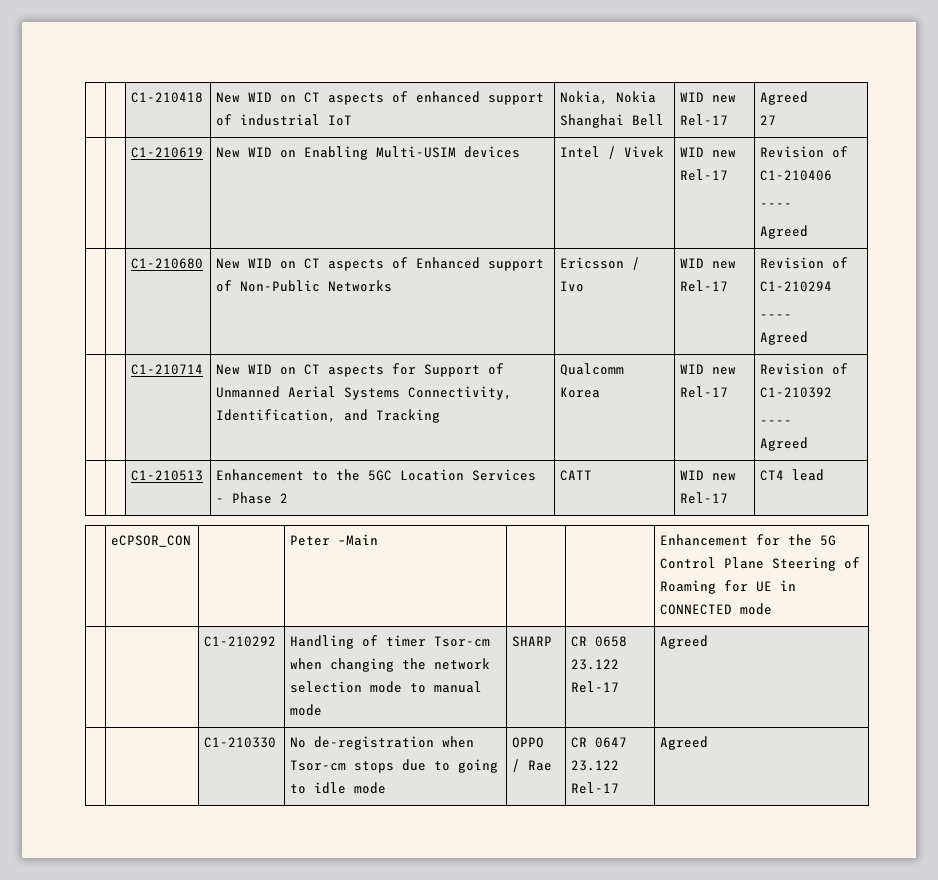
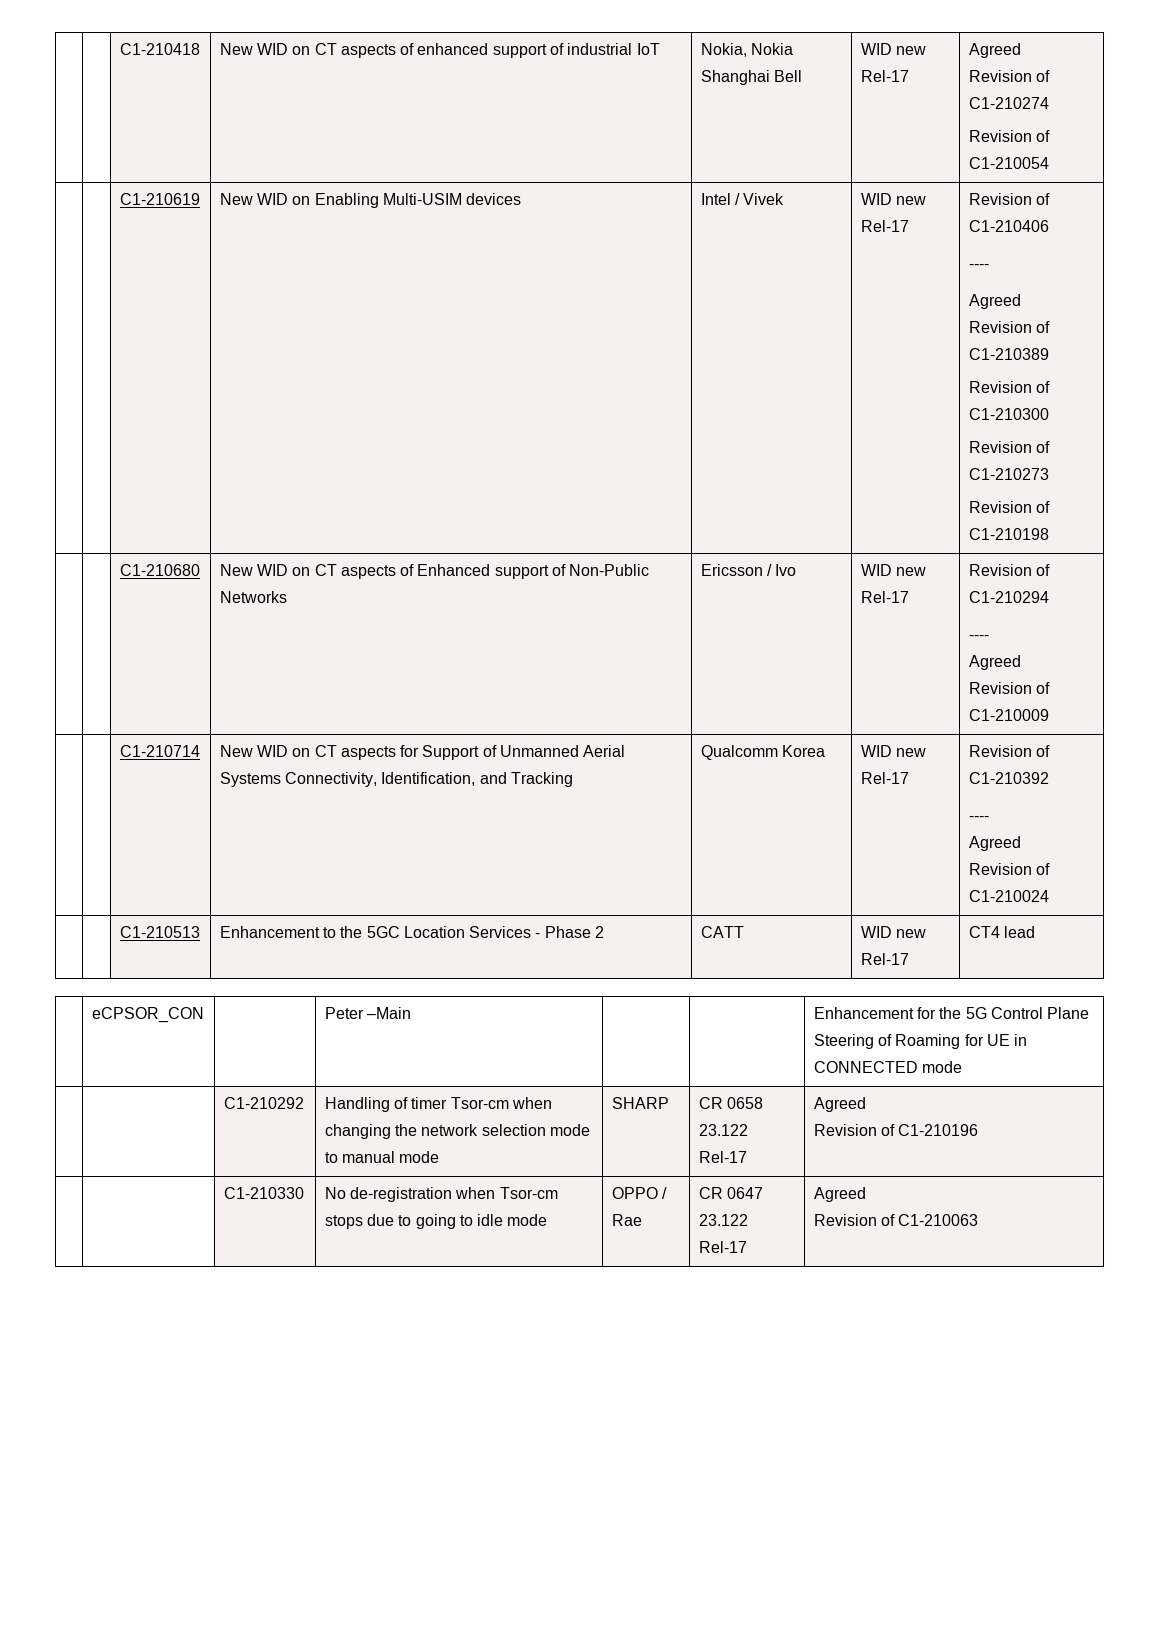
  | | C1-210418 | New WID on CT aspects of enhanced support of industrial IoT | Nokia, Nokia Shanghai Bell | WID new Rel-17 | Agreed
- 27
+ Revision of C1-210274
+ Revision of C1-210054
  | | C1-210619 | New WID on Enabling Multi-USIM devices | Intel / Vivek | WID new Rel-17 | Revision of C1-210406
  ----
  Agreed
+ Revision of C1-210389
+ Revision of C1-210300
+ Revision of C1-210273
+ Revision of C1-210198
  | | C1-210680 | New WID on CT aspects of Enhanced support of Non-Public Networks | Ericsson / Ivo | WID new Rel-17 | Revision of C1-210294
  ----
  Agreed
+ Revision of C1-210009
  | | C1-210714 | New WID on CT aspects for Support of Unmanned Aerial Systems Connectivity, Identification, and Tracking | Qualcomm Korea | WID new Rel-17 | Revision of C1-210392
  ----
  Agreed
+ Revision of C1-210024
  | | C1-210292 | Handling of timer Tsor-cm when changing the network selection mode to manual mode | SHARP | CR 0658 23.122 Rel-17 | Agreed
+ Revision of C1-210196
  | | C1-210330 | No de-registration when Tsor-cm stops due to going to idle mode | OPPO / Rae | CR 0647 23.122 Rel-17 | Agreed
+ Revision of C1-210063

